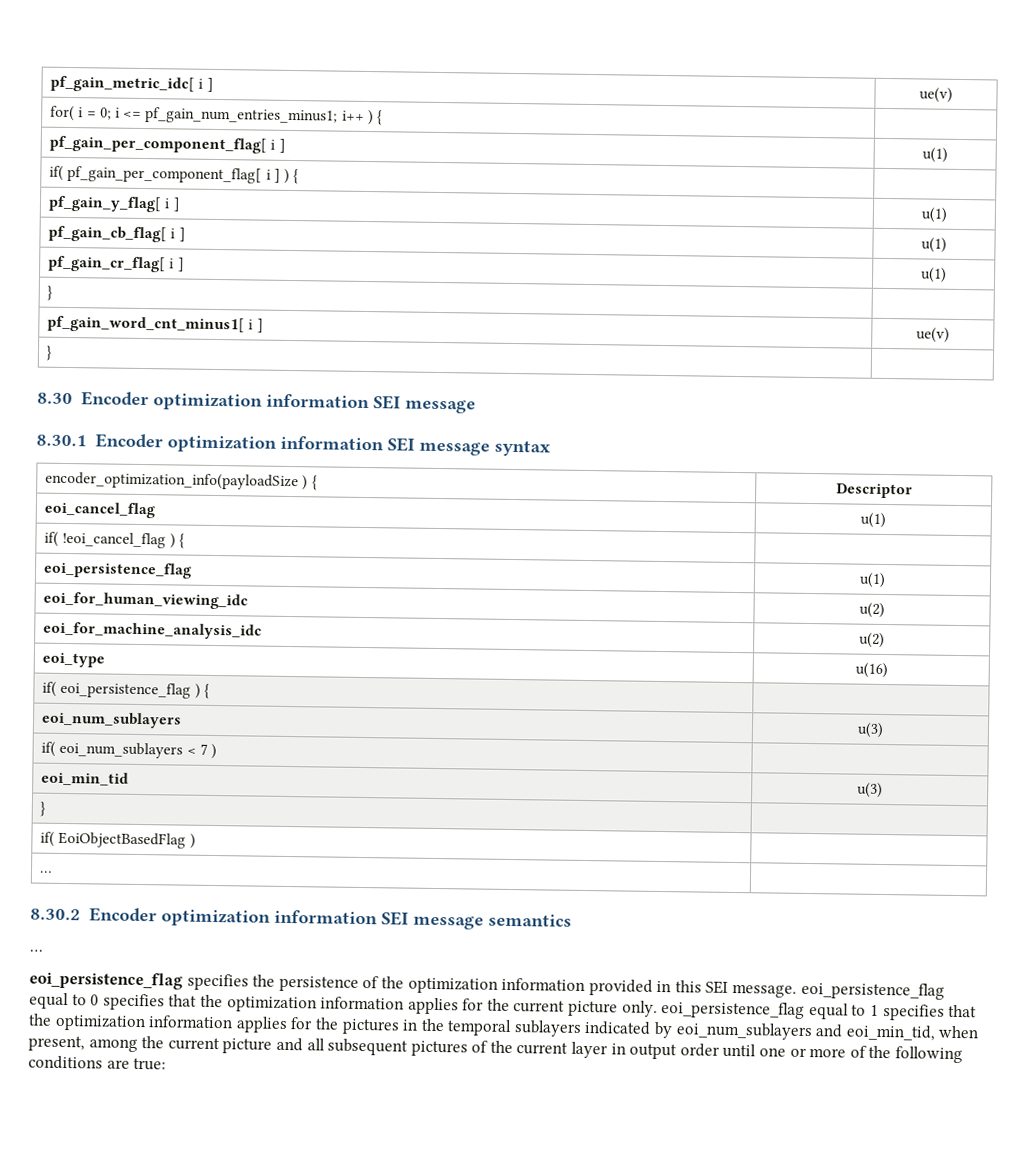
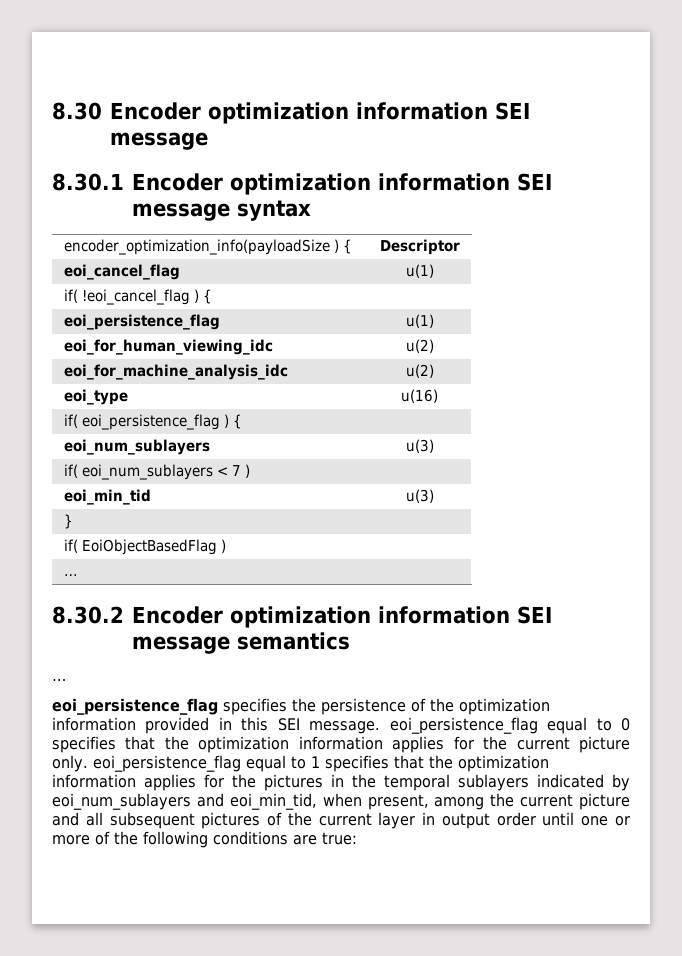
- pf_gain_metric_idc[ i ] | ue(v)
- for( i = 0; i <= pf_gain_num_entries_minus1; i++ ) { |
- pf_gain_per_component_flag[ i ] | u(1)
- if( pf_gain_per_component_flag[ i ] ) { |
- pf_gain_y_flag[ i ] | u(1)
- pf_gain_cb_flag[ i ] | u(1)
- pf_gain_cr_flag[ i ] | u(1)
- } |
- pf_gain_word_cnt_minus1[ i ] | ue(v)
- } |

